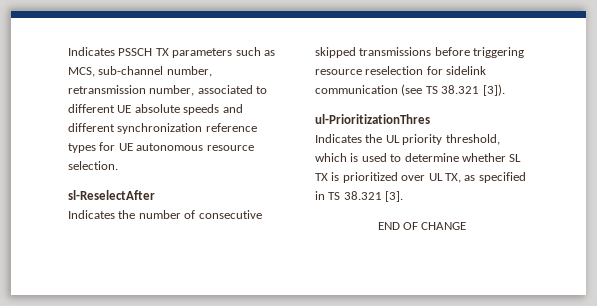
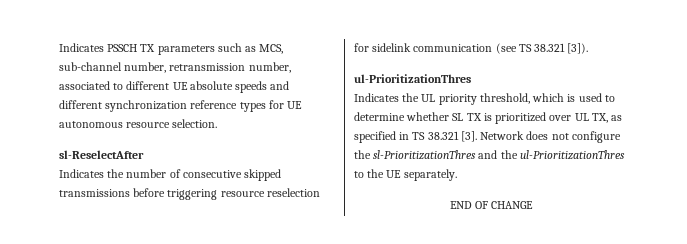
+ Network does not configure the sl-PrioritizationThres and the ul-PrioritizationThres to the UE separately.

